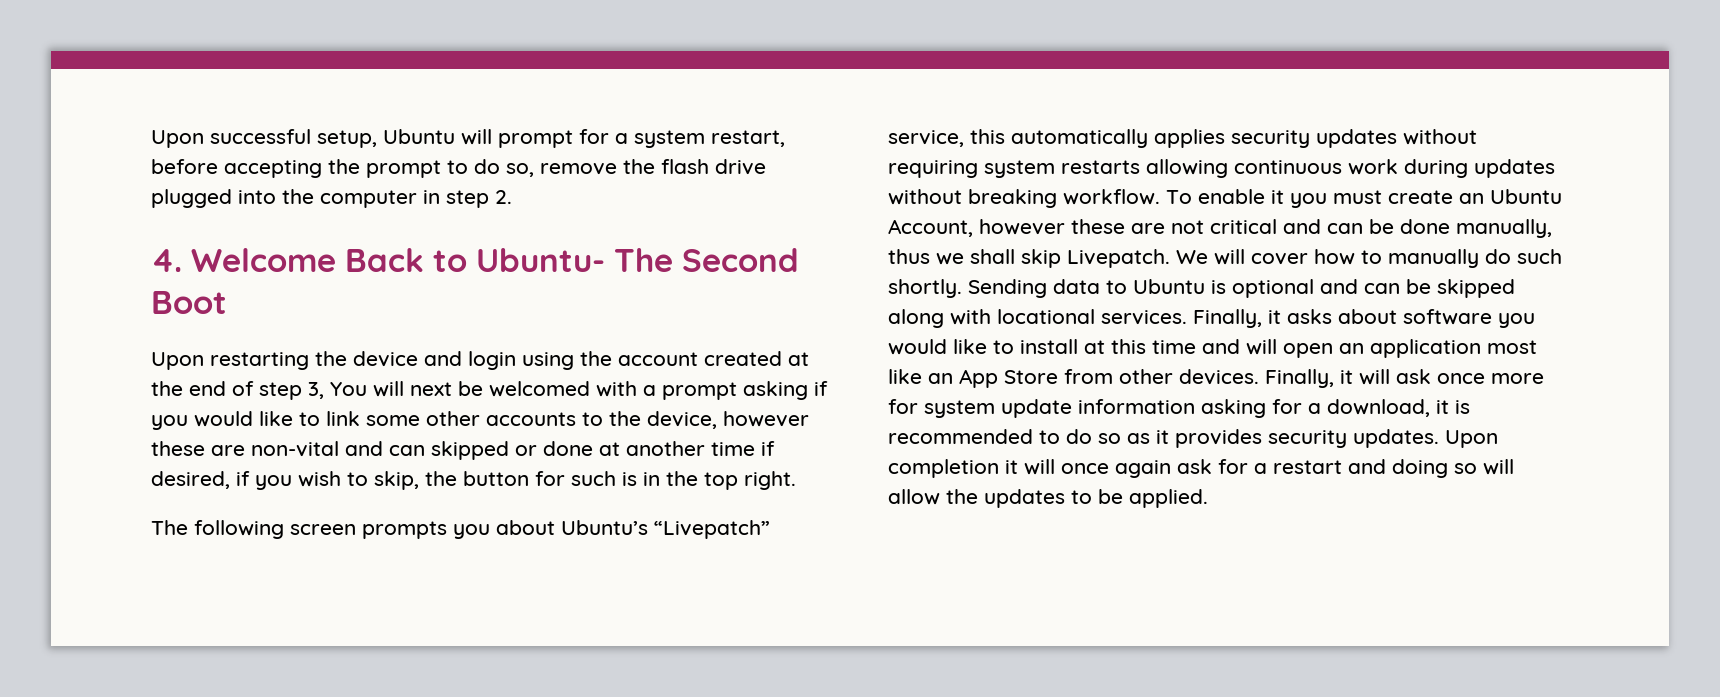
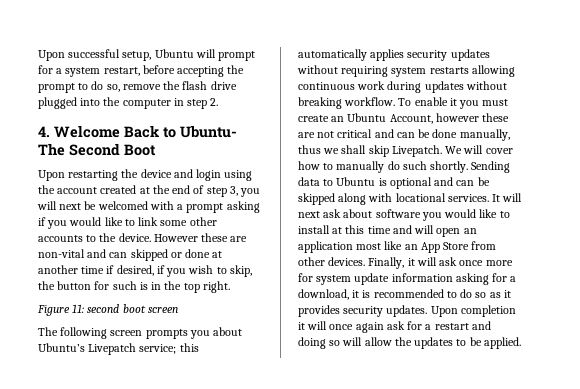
- Upon restarting the device and login using the account created at the end of step 3, You will next be welcomed with a prompt asking if you would like to link some other accounts to the device, however these are non-vital and can skipped or done at another time if desired, if you wish to skip, the button for such is in the top right.
+ Upon restarting the device and login using the account created at the end of step 3, you will next be welcomed with a prompt asking if you would like to link some other accounts to the device. However these are non-vital and can skipped or done at another time if desired, if you wish to skip, the button for such is in the top right.
+ Figure 11: second boot screen
- The following screen prompts you about Ubuntu’s “Livepatch” service, this automatically applies security updates without requiring system restarts allowing continuous work during updates without breaking workflow.
+ The following screen prompts you about Ubuntu’s Livepatch service; this automatically applies security updates without requiring system restarts allowing continuous work during updates without breaking workflow.
- Finally, it asks about software you would like to install at this time and will open an application most like an App Store from other devices.
+ It will next ask about software you would like to install at this time and will open an application most like an App Store from other devices.

